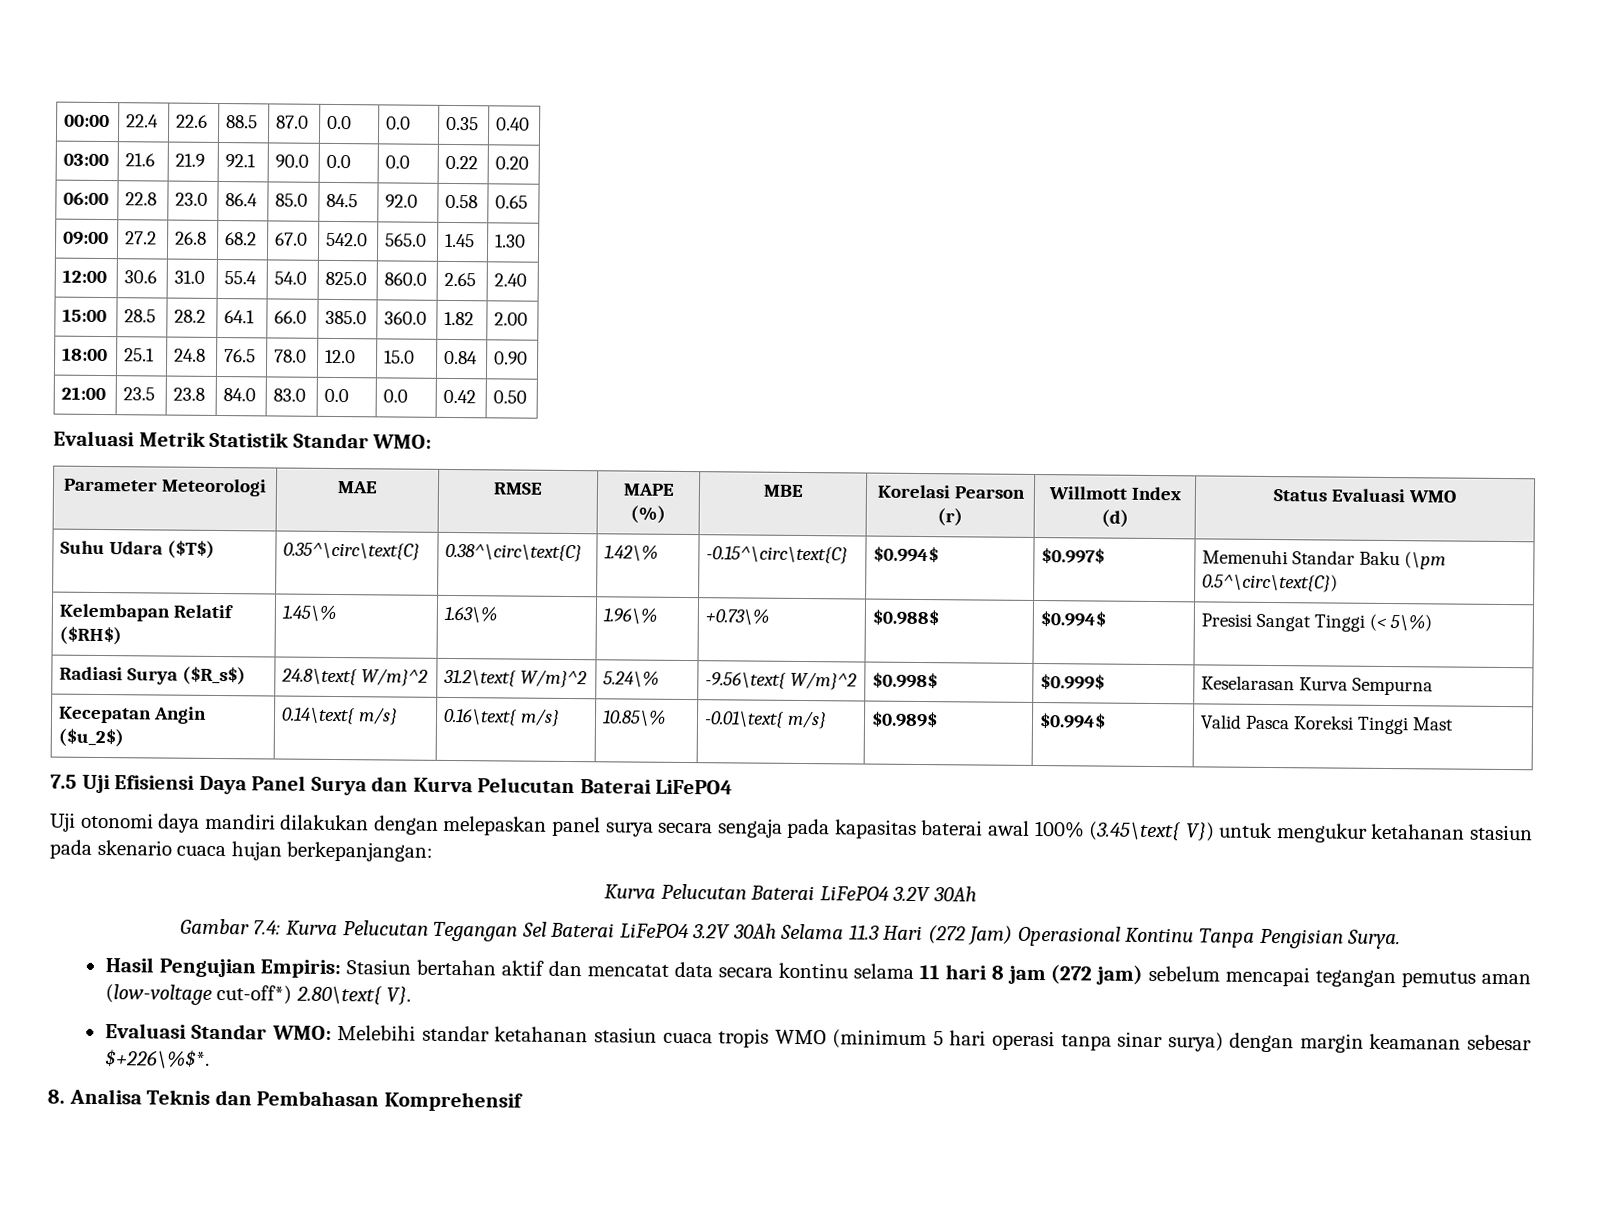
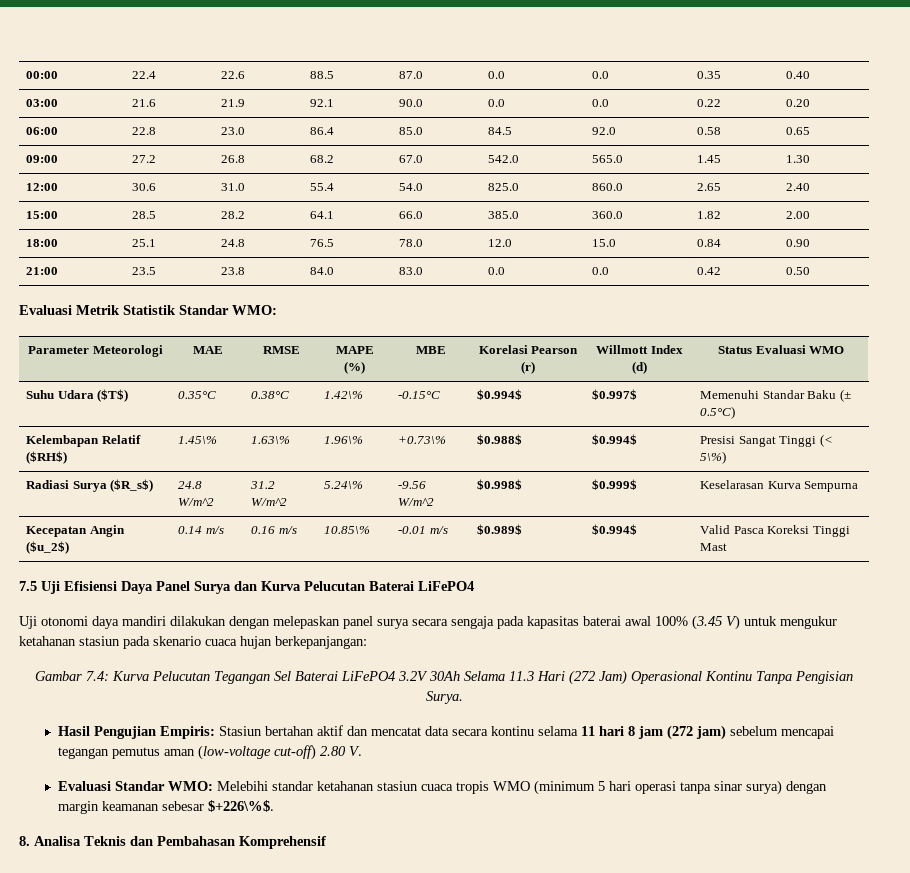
- Suhu Udara ($T$) | 0.35^\circ\text{C} | 0.38^\circ\text{C} | 1.42\% | -0.15^\circ\text{C} | $0.994$ | $0.997$ | Memenuhi Standar Baku (\pm 0.5^\circ\text{C})
+ Suhu Udara ($T$) | 0.35°C | 0.38°C | 1.42\% | -0.15°C | $0.994$ | $0.997$ | Memenuhi Standar Baku (± 0.5°C)
- Radiasi Surya ($R_s$) | 24.8\text{ W/m}^2 | 31.2\text{ W/m}^2 | 5.24\% | -9.56\text{ W/m}^2 | $0.998$ | $0.999$ | Keselarasan Kurva Sempurna
+ Radiasi Surya ($R_s$) | 24.8 W/m^2 | 31.2 W/m^2 | 5.24\% | -9.56 W/m^2 | $0.998$ | $0.999$ | Keselarasan Kurva Sempurna
- Kecepatan Angin ($u_2$) | 0.14\text{ m/s} | 0.16\text{ m/s} | 10.85\% | -0.01\text{ m/s} | $0.989$ | $0.994$ | Valid Pasca Koreksi Tinggi Mast
+ Kecepatan Angin ($u_2$) | 0.14 m/s | 0.16 m/s | 10.85\% | -0.01 m/s | $0.989$ | $0.994$ | Valid Pasca Koreksi Tinggi Mast
- Uji otonomi daya mandiri dilakukan dengan melepaskan panel surya secara sengaja pada kapasitas baterai awal 100% (3.45\text{ V}) untuk mengukur ketahanan stasiun pada skenario cuaca hujan berkepanjangan:
+ Uji otonomi daya mandiri dilakukan dengan melepaskan panel surya secara sengaja pada kapasitas baterai awal 100% (3.45 V) untuk mengukur ketahanan stasiun pada skenario cuaca hujan berkepanjangan:
- Kurva Pelucutan Baterai LiFePO4 3.2V 30Ah
- Hasil Pengujian Empiris: Stasiun bertahan aktif dan mencatat data secara kontinu selama 11 hari 8 jam (272 jam) sebelum mencapai tegangan pemutus aman (low-voltage cut-off*) 2.80\text{ V}.
+ Hasil Pengujian Empiris: Stasiun bertahan aktif dan mencatat data secara kontinu selama 11 hari 8 jam (272 jam) sebelum mencapai tegangan pemutus aman (low-voltage cut-off) 2.80 V.
- Evaluasi Standar WMO: Melebihi standar ketahanan stasiun cuaca tropis WMO (minimum 5 hari operasi tanpa sinar surya) dengan margin keamanan sebesar $+226\%$*.
+ Evaluasi Standar WMO: Melebihi standar ketahanan stasiun cuaca tropis WMO (minimum 5 hari operasi tanpa sinar surya) dengan margin keamanan sebesar $+226\%$.

